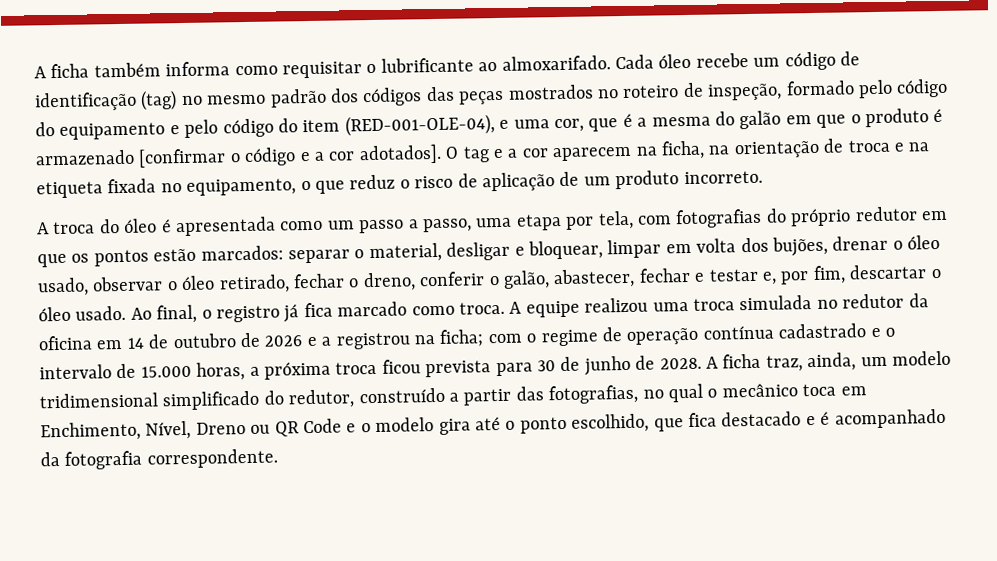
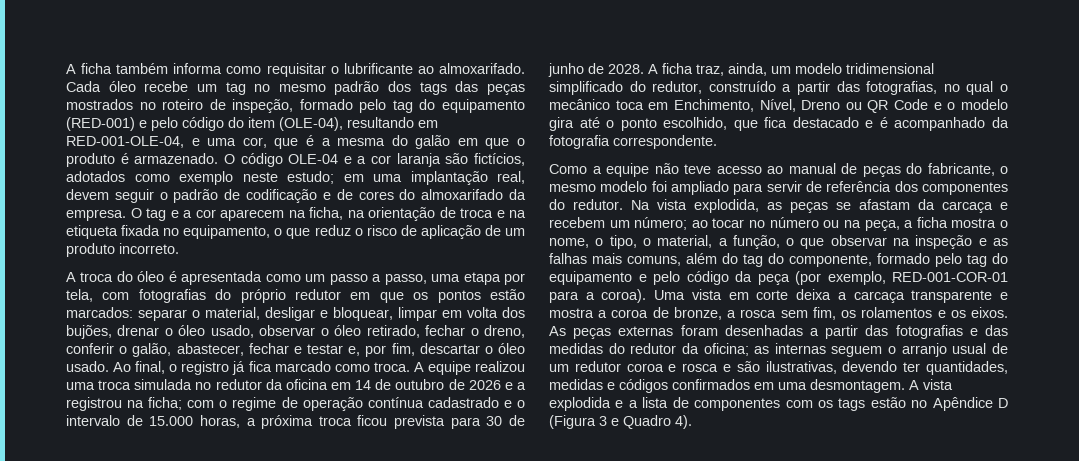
- Cada óleo recebe um código de identificação (tag) no mesmo padrão dos códigos das peças mostrados no roteiro de inspeção, formado pelo código do equipamento e pelo código do item (RED-001-OLE-04), e uma cor, que é a mesma do galão em que o produto é armazenado [confirmar o código e a cor adotados].
+ Cada óleo recebe um tag no mesmo padrão dos tags das peças mostrados no roteiro de inspeção, formado pelo tag do equipamento (RED-001) e pelo código do item (OLE-04), resultando em RED-001-OLE-04, e uma cor, que é a mesma do galão em que o produto é armazenado. O código OLE-04 e a cor laranja são fictícios, adotados como exemplo neste estudo; em uma implantação real, devem seguir o padrão de codificação e de cores do almoxarifado da empresa.
+ Como a equipe não teve acesso ao manual de peças do fabricante, o mesmo modelo foi ampliado para servir de referência dos componentes do redutor. Na vista explodida, as peças se afastam da carcaça e recebem um número; ao tocar no número ou na peça, a ficha mostra o nome, o tipo, o material, a função, o que observar na inspeção e as falhas mais comuns, além do tag do componente, formado pelo tag do equipamento e pelo código da peça (por exemplo, RED-001-COR-01 para a coroa). Uma vista em corte deixa a carcaça transparente e mostra a coroa de bronze, a rosca sem fim, os rolamentos e os eixos. As peças externas foram desenhadas a partir das fotografias e das medidas do redutor da oficina; as internas seguem o arranjo usual de um redutor coroa e rosca e são ilustrativas, devendo ter quantidades, medidas e códigos confirmados em uma desmontagem. A vista explodida e a lista de componentes com os tags estão no Apêndice D (Figura 3 e Quadro 4).

